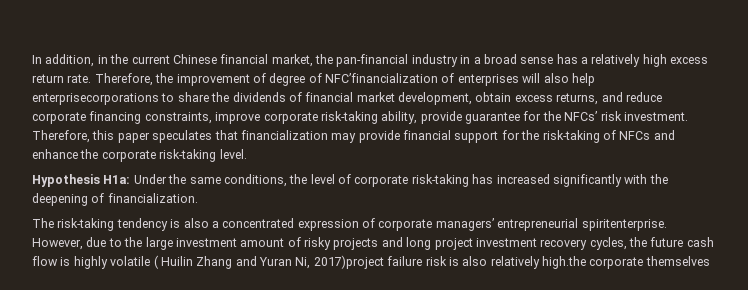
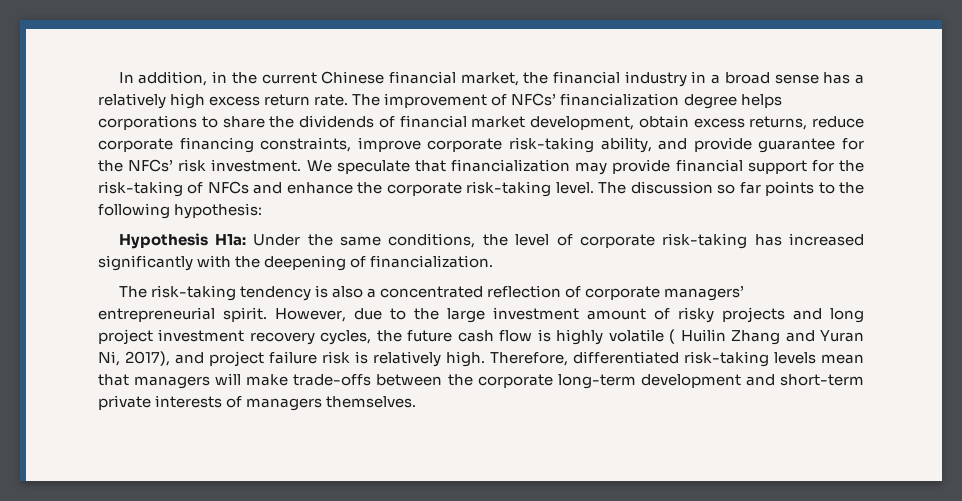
- In addition, in the current Chinese financial market, the pan-financial industry in a broad sense has a relatively high excess return rate.
+ In addition, in the current Chinese financial market, the financial industry in a broad sense has a relatively high excess return rate.
- Therefore, the improvement of degree of NFC’financialization of enterprises will also help enterprisecorporations to share the dividends of financial market development, obtain excess returns, and reduce corporate financing constraints, improve corporate risk-taking ability, provide guarantee for the NFCs’ risk investment.
+ The improvement of NFCs’ financialization degree helps corporations to share the dividends of financial market development, obtain excess returns, reduce corporate financing constraints, improve corporate risk-taking ability, and provide guarantee for the NFCs’ risk investment.
- Therefore, this paper speculates that financialization may provide financial support for the risk-taking of NFCs and enhance the corporate risk-taking level.
+ We speculate that financialization may provide financial support for the risk-taking of NFCs and enhance the corporate risk-taking level. The discussion so far points to the following hypothesis:
- The risk-taking tendency is also a concentrated expression of corporate managers’ entrepreneurial spiritenterprise.
+ The risk-taking tendency is also a concentrated reflection of corporate managers’ entrepreneurial spirit.
- However, due to the large investment amount of risky projects and long project investment recovery cycles, the future cash flow is highly volatile ( Huilin Zhang and Yuran Ni, 2017)project failure risk is also relatively high.the corporate themselves
+ However, due to the large investment amount of risky projects and long project investment recovery cycles, the future cash flow is highly volatile ( Huilin Zhang and Yuran Ni, 2017), and project failure risk is relatively high. Therefore, differentiated risk-taking levels mean that managers will make trade-offs between the corporate long-term development and short-term private interests of managers themselves.

